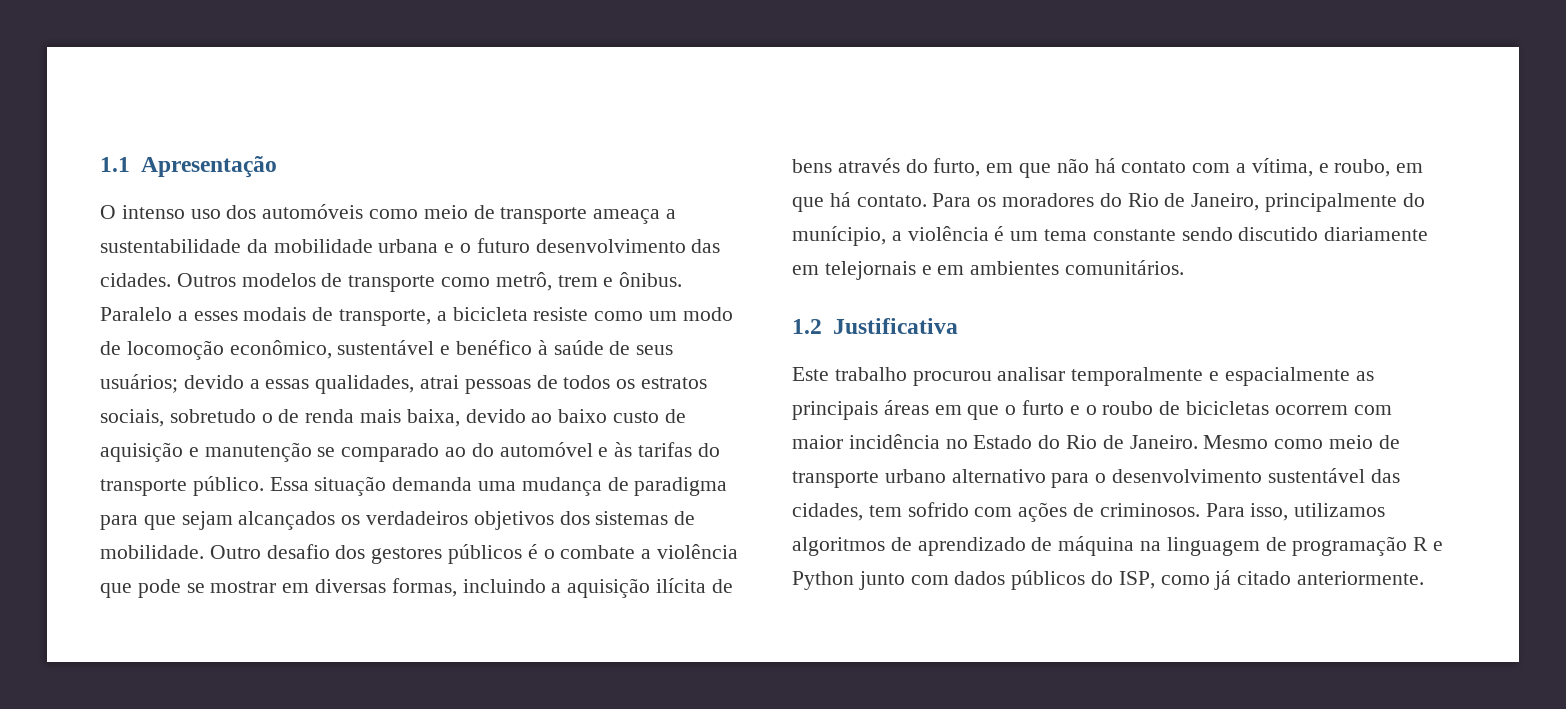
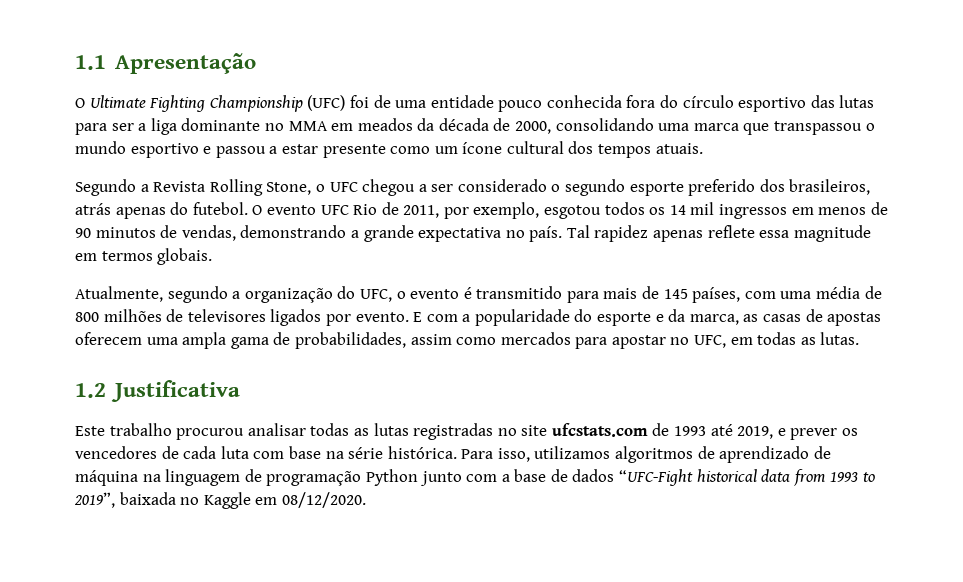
- O intenso uso dos automóveis como meio de transporte ameaça a sustentabilidade da mobilidade urbana e o futuro desenvolvimento das cidades. Outros modelos de transporte como metrô, trem e ônibus. Paralelo a esses modais de transporte, a bicicleta resiste como um modo de locomoção econômico, sustentável e benéfico à saúde de seus usuários; devido a essas qualidades, atrai pessoas de todos os estratos sociais, sobretudo o de renda mais baixa, devido ao baixo custo de aquisição e manutenção se comparado ao do automóvel e às tarifas do transporte público. Essa situação demanda uma mudança de paradigma para que sejam alcançados os verdadeiros objetivos dos sistemas de mobilidade. Outro desafio dos gestores públicos é o combate a violência que pode se mostrar em diversas formas, incluindo a aquisição ilícita de bens através do furto, em que não há contato com a vítima, e roubo, em que há contato. Para os moradores do Rio de Janeiro, principalmente do munícipio, a violência é um tema constante sendo discutido diariamente em telejornais e em ambientes comunitários.
+ O Ultimate Fighting Championship (UFC) foi de uma entidade pouco conhecida fora do círculo esportivo das lutas para ser a liga dominante no MMA em meados da década de 2000, consolidando uma marca que transpassou o mundo esportivo e passou a estar presente como um ícone cultural dos tempos atuais.
+ Segundo a Revista Rolling Stone, o UFC chegou a ser considerado o segundo esporte preferido dos brasileiros, atrás apenas do futebol. O evento UFC Rio de 2011, por exemplo, esgotou todos os 14 mil ingressos em menos de 90 minutos de vendas, demonstrando a grande expectativa no país. Tal rapidez apenas reflete essa magnitude em termos globais.
+ Atualmente, segundo a organização do UFC, o evento é transmitido para mais de 145 países, com uma média de 800 milhões de televisores ligados por evento. E com a popularidade do esporte e da marca, as casas de apostas oferecem uma ampla gama de probabilidades, assim como mercados para apostar no UFC, em todas as lutas.
- Este trabalho procurou analisar temporalmente e espacialmente as principais áreas em que o furto e o roubo de bicicletas ocorrem com maior incidência no Estado do Rio de Janeiro. Mesmo como meio de transporte urbano alternativo para o desenvolvimento sustentável das cidades, tem sofrido com ações de criminosos.
+ Este trabalho procurou analisar todas as lutas registradas no site ufcstats.com de 1993 até 2019, e prever os vencedores de cada luta com base na série histórica.
- Para isso, utilizamos algoritmos de aprendizado de máquina na linguagem de programação R e Python junto com dados públicos do ISP, como já citado anteriormente.
+ Para isso, utilizamos algoritmos de aprendizado de máquina na linguagem de programação Python junto com a base de dados “UFC-Fight historical data from 1993 to 2019”, baixada no Kaggle em 08/12/2020.

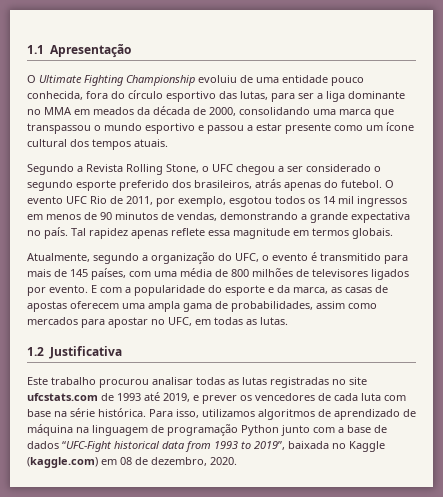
- O Ultimate Fighting Championship (UFC) foi de uma entidade pouco conhecida fora do círculo esportivo das lutas para ser a liga dominante no MMA em meados da década de 2000, consolidando uma marca que transpassou o mundo esportivo e passou a estar presente como um ícone cultural dos tempos atuais.
+ O Ultimate Fighting Championship evoluiu de uma entidade pouco conhecida, fora do círculo esportivo das lutas, para ser a liga dominante no MMA em meados da década de 2000, consolidando uma marca que transpassou o mundo esportivo e passou a estar presente como um ícone cultural dos tempos atuais.
- Para isso, utilizamos algoritmos de aprendizado de máquina na linguagem de programação Python junto com a base de dados “UFC-Fight historical data from 1993 to 2019”, baixada no Kaggle em 08/12/2020.
+ Para isso, utilizamos algoritmos de aprendizado de máquina na linguagem de programação Python junto com a base de dados “UFC-Fight historical data from 1993 to 2019”, baixada no Kaggle (kaggle.com) em 08 de dezembro, 2020.

